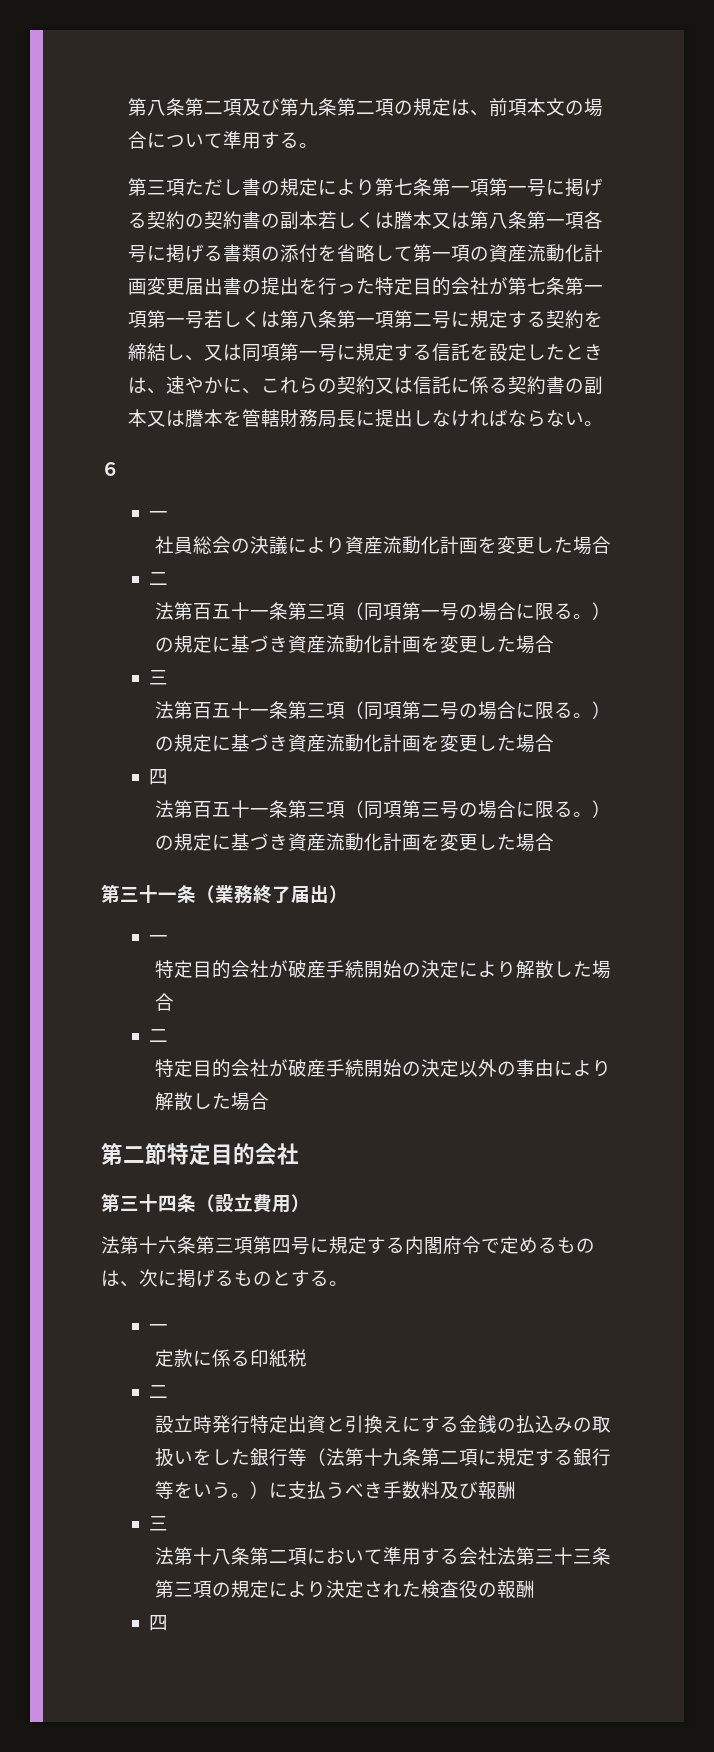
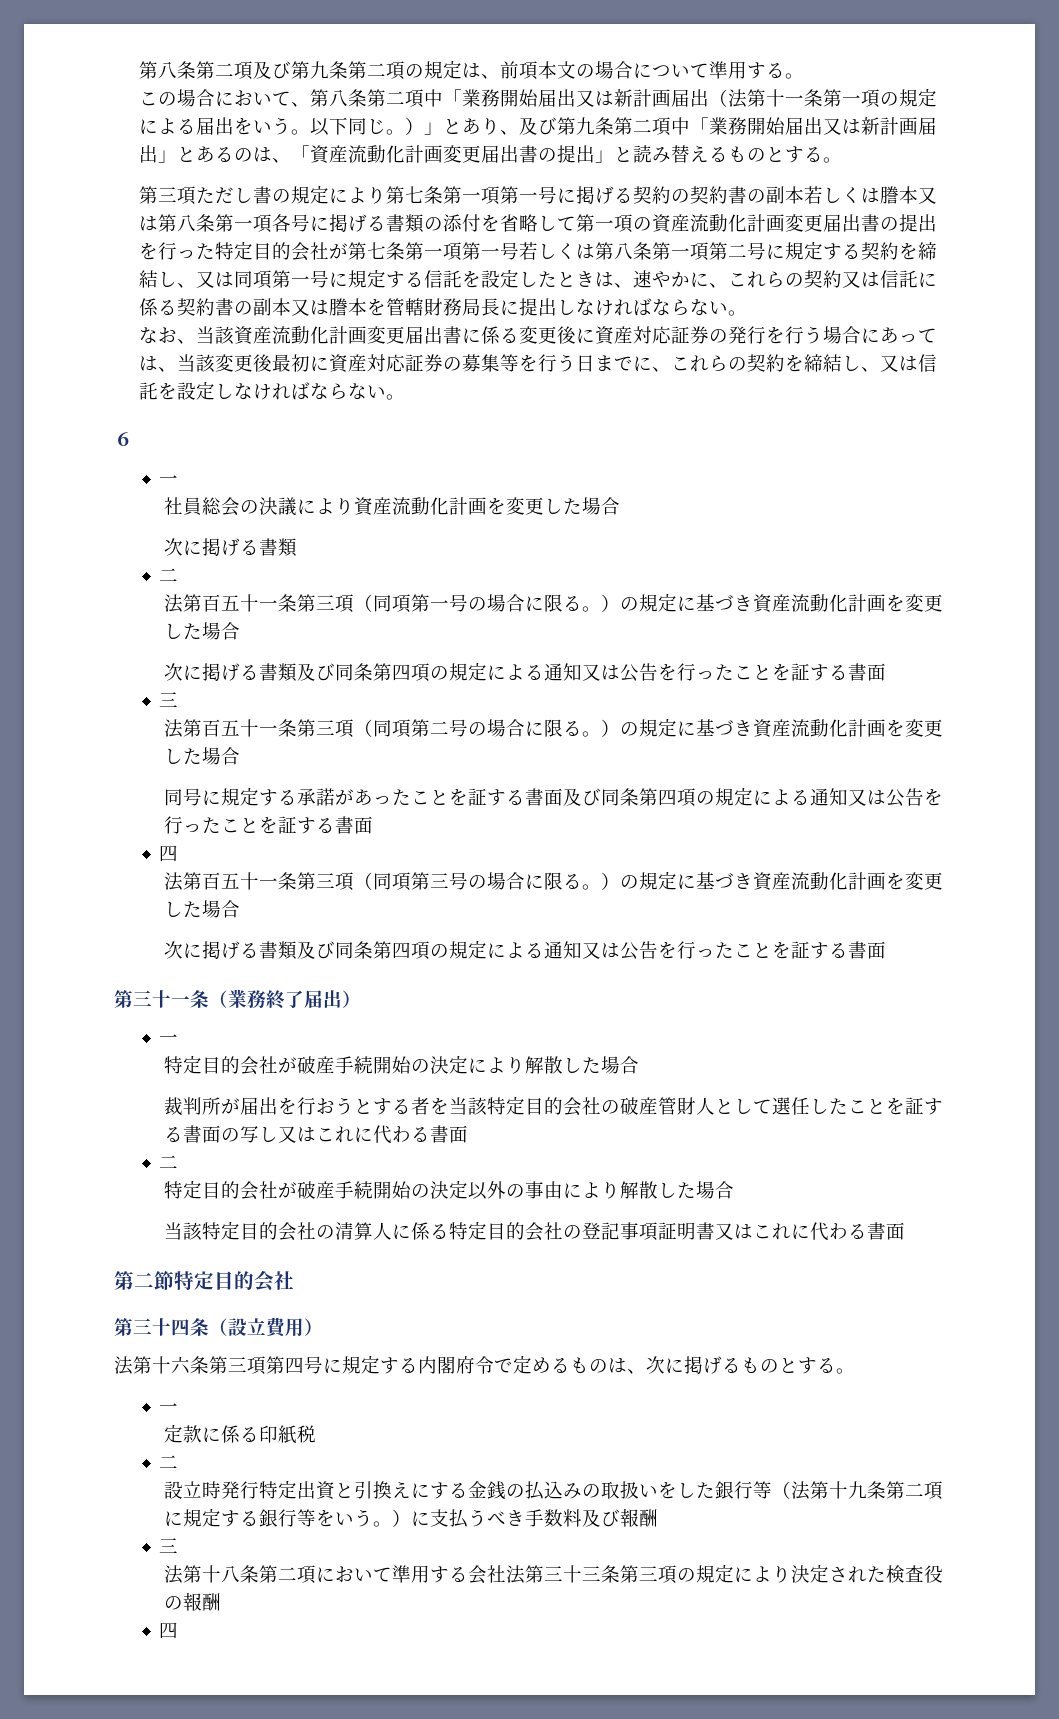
+ この場合において、第八条第二項中「業務開始届出又は新計画届出（法第十一条第一項の規定による届出をいう。以下同じ。）」とあり、及び第九条第二項中「業務開始届出又は新計画届出」とあるのは、「資産流動化計画変更届出書の提出」と読み替えるものとする。
+ なお、当該資産流動化計画変更届出書に係る変更後に資産対応証券の発行を行う場合にあっては、当該変更後最初に資産対応証券の募集等を行う日までに、これらの契約を締結し、又は信託を設定しなければならない。
  社員総会の決議により資産流動化計画を変更した場合
+ 次に掲げる書類
  法第百五十一条第三項（同項第一号の場合に限る。）の規定に基づき資産流動化計画を変更した場合
+ 次に掲げる書類及び同条第四項の規定による通知又は公告を行ったことを証する書面
+ 同号に規定する承諾があったことを証する書面及び同条第四項の規定による通知又は公告を行ったことを証する書面
  法第百五十一条第三項（同項第三号の場合に限る。）の規定に基づき資産流動化計画を変更した場合
+ 次に掲げる書類及び同条第四項の規定による通知又は公告を行ったことを証する書面
+ 裁判所が届出を行おうとする者を当該特定目的会社の破産管財人として選任したことを証する書面の写し又はこれに代わる書面
+ 当該特定目的会社の清算人に係る特定目的会社の登記事項証明書又はこれに代わる書面

